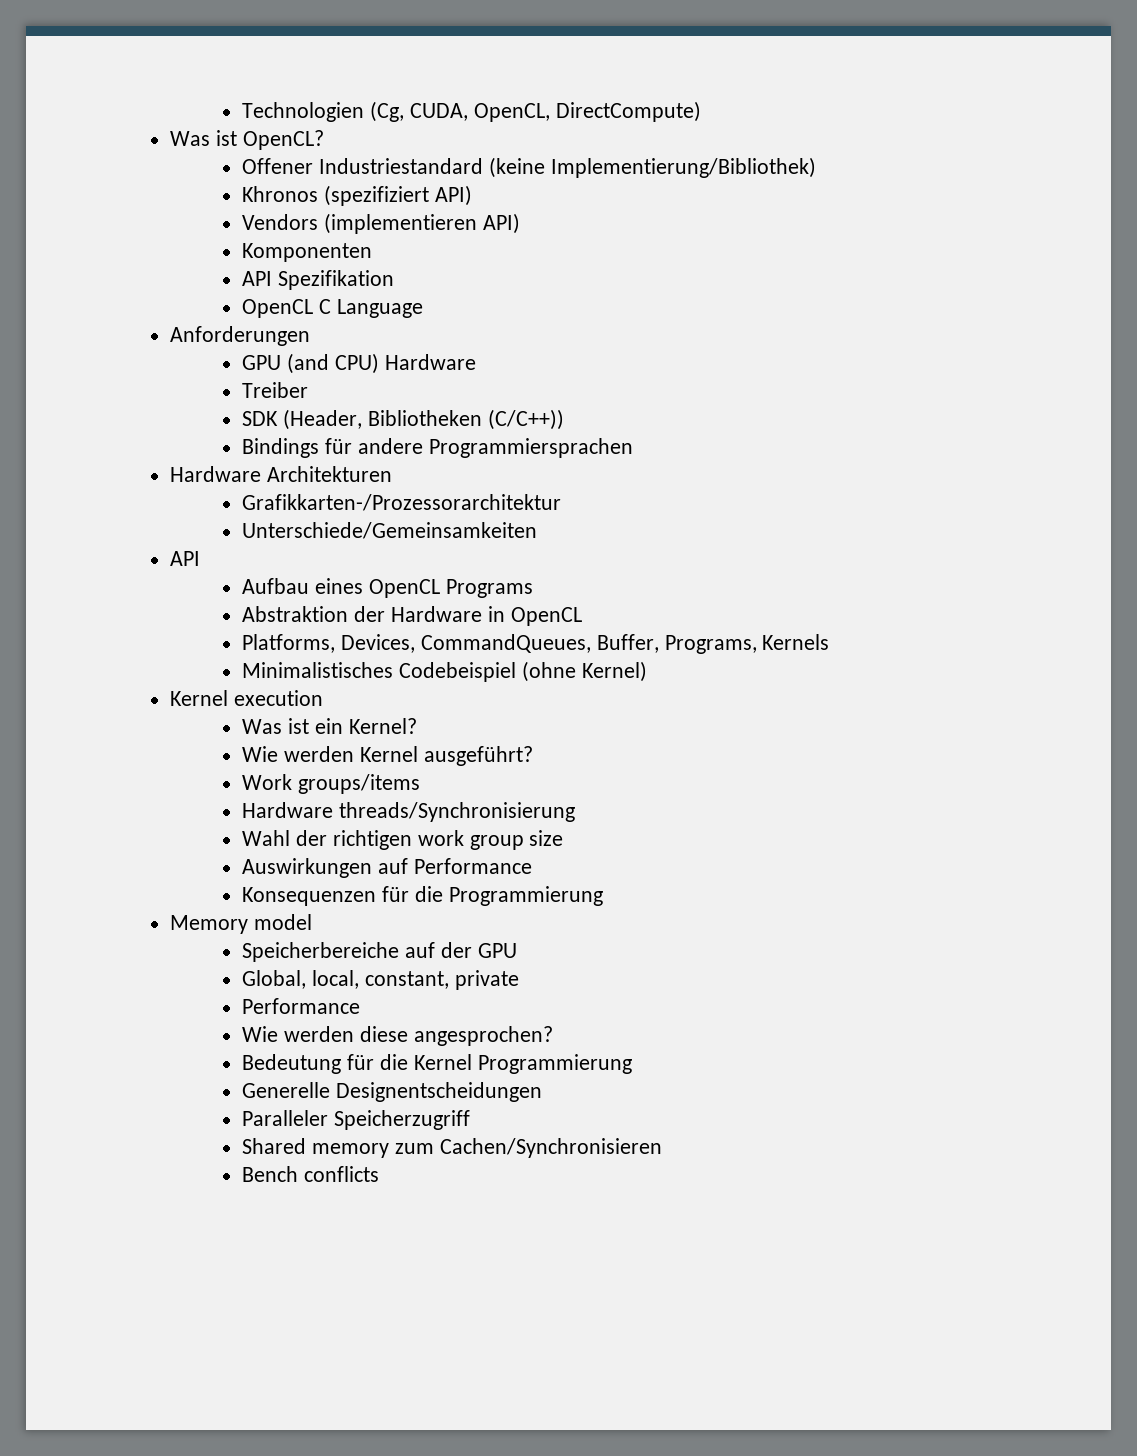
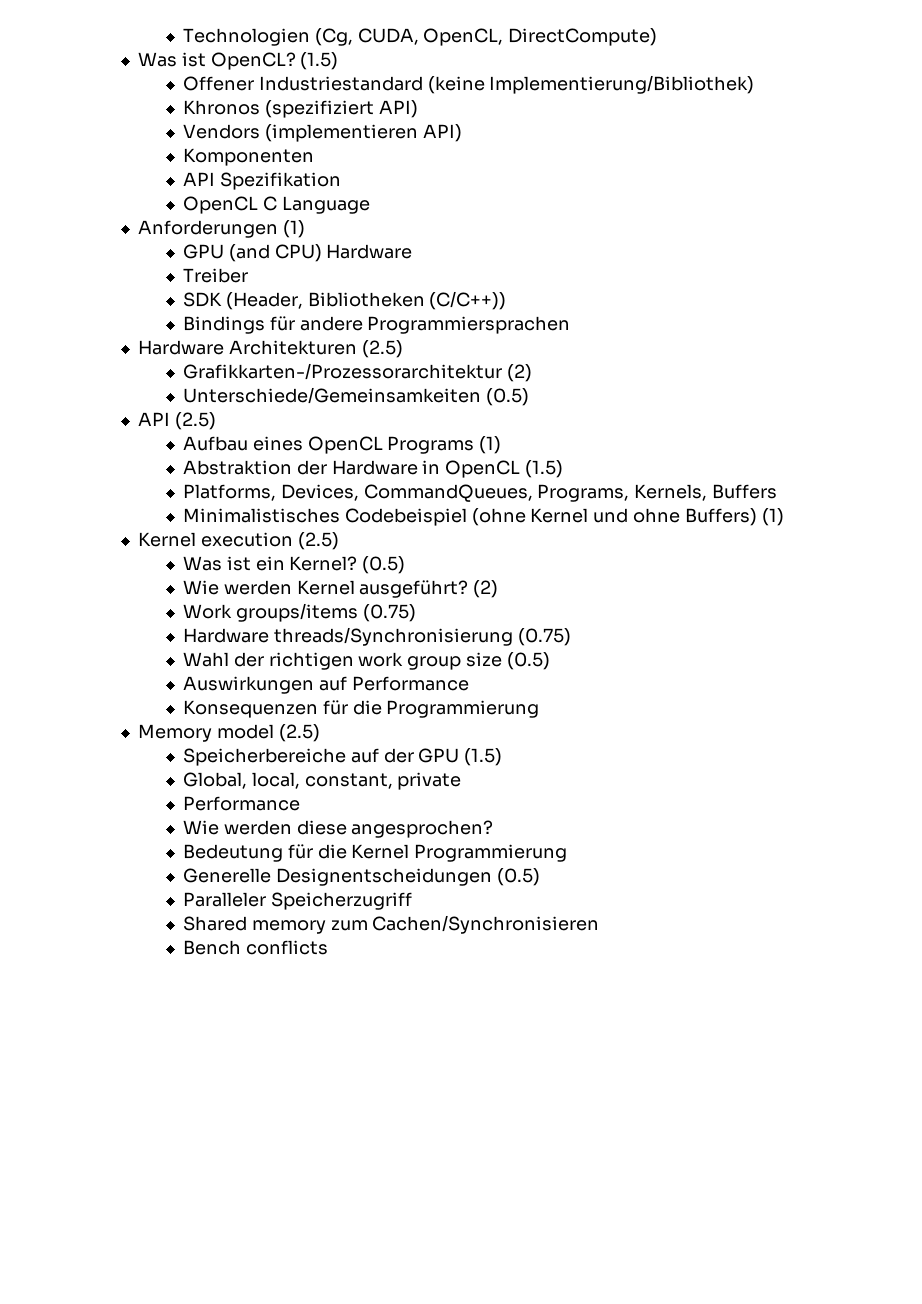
- Was ist OpenCL?
+ Was ist OpenCL? (1.5)
- Anforderungen
+ Anforderungen (1)
- Hardware Architekturen
+ Hardware Architekturen (2.5)
- Grafikkarten-/Prozessorarchitektur
+ Grafikkarten-/Prozessorarchitektur (2)
- Unterschiede/Gemeinsamkeiten
- API
+ Unterschiede/Gemeinsamkeiten (0.5)
+ API (2.5)
- Aufbau eines OpenCL Programs
+ Aufbau eines OpenCL Programs (1)
- Abstraktion der Hardware in OpenCL
+ Abstraktion der Hardware in OpenCL (1.5)
- Platforms, Devices, CommandQueues, Buffer, Programs, Kernels
+ Platforms, Devices, CommandQueues, Programs, Kernels, Buffers
- Minimalistisches Codebeispiel (ohne Kernel)
+ Minimalistisches Codebeispiel (ohne Kernel und ohne Buffers) (1)
- Kernel execution
+ Kernel execution (2.5)
- Was ist ein Kernel?
+ Was ist ein Kernel? (0.5)
- Wie werden Kernel ausgeführt?
+ Wie werden Kernel ausgeführt? (2)
- Work groups/items
+ Work groups/items (0.75)
- Hardware threads/Synchronisierung
+ Hardware threads/Synchronisierung (0.75)
- Wahl der richtigen work group size
+ Wahl der richtigen work group size (0.5)
- Memory model
+ Memory model (2.5)
- Speicherbereiche auf der GPU
+ Speicherbereiche auf der GPU (1.5)
- Generelle Designentscheidungen
+ Generelle Designentscheidungen (0.5)

